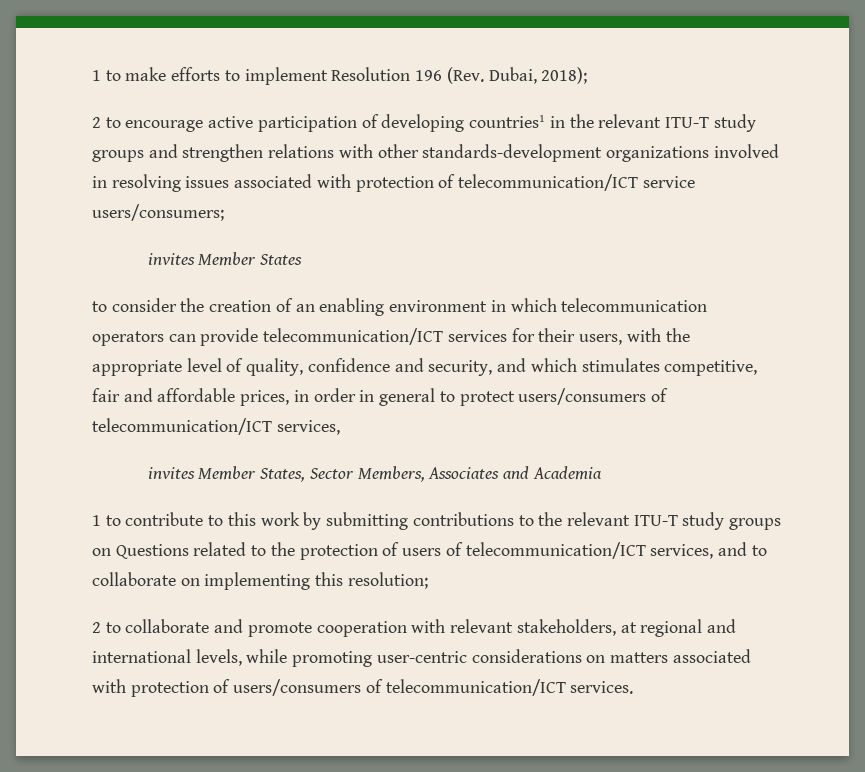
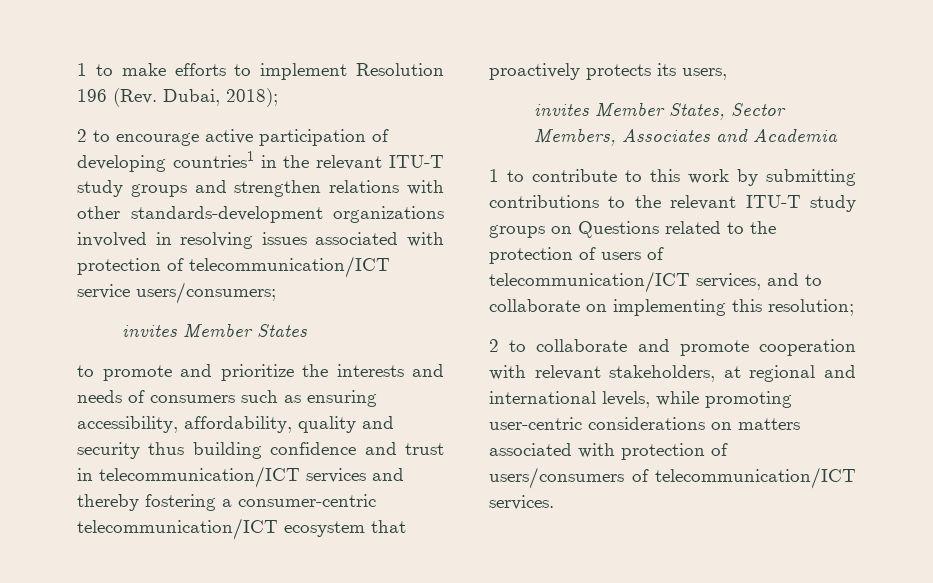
- to consider the creation of an enabling environment in which telecommunication operators can provide telecommunication/ICT services for their users, with the appropriate level of quality, confidence and security, and which stimulates competitive, fair and affordable prices, in order in general to protect users/consumers of telecommunication/ICT services,
+ to promote and prioritize the interests and needs of consumers such as ensuring accessibility, affordability, quality and security thus building confidence and trust in telecommunication/ICT services and thereby fostering a consumer-centric telecommunication/ICT ecosystem that proactively protects its users,

